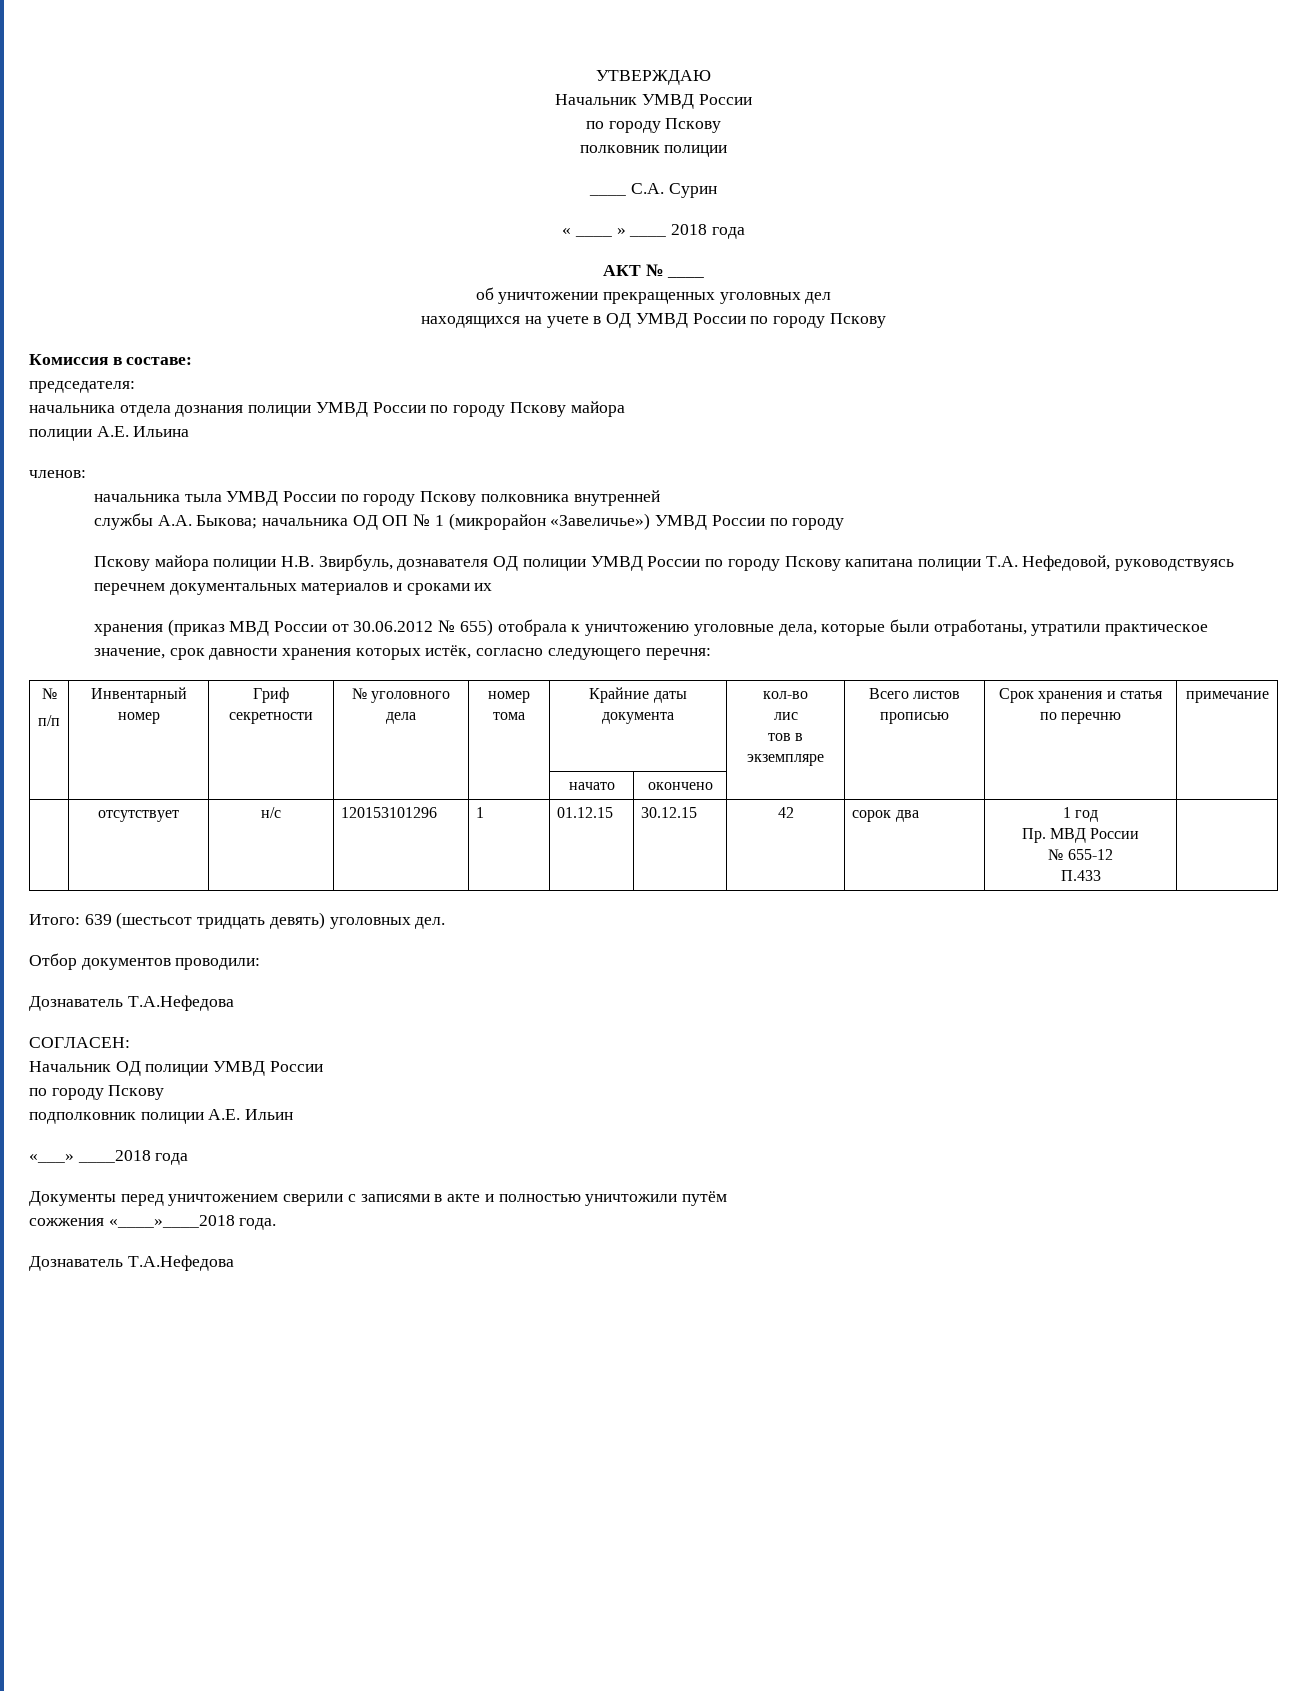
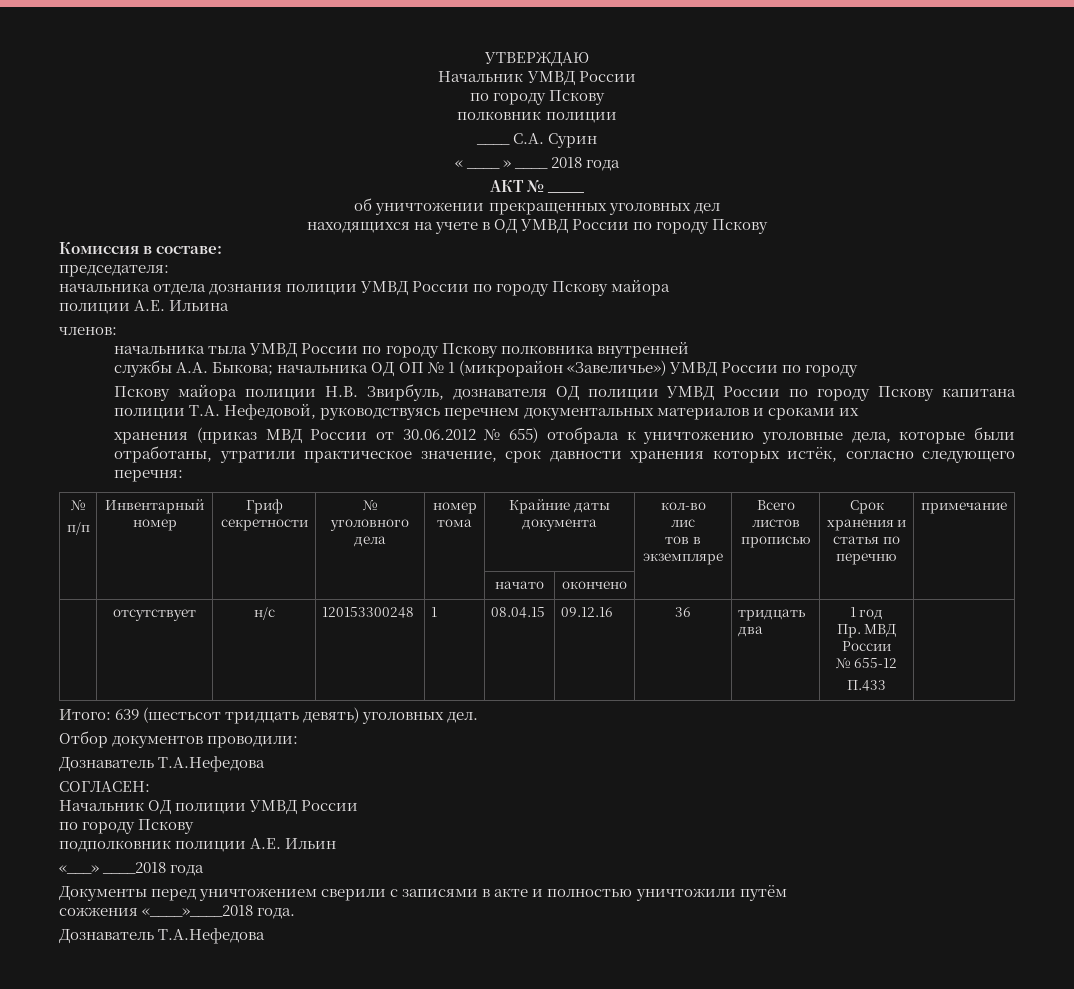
- | отсутствует | н/с | 120153101296 | 1 | 01.12.15 | 30.12.15 | 42 | сорок два | 1 год
+ | отсутствует | н/с | 120153300248 | 1 | 08.04.15 | 09.12.16 | 36 | тридцать два | 1 год

